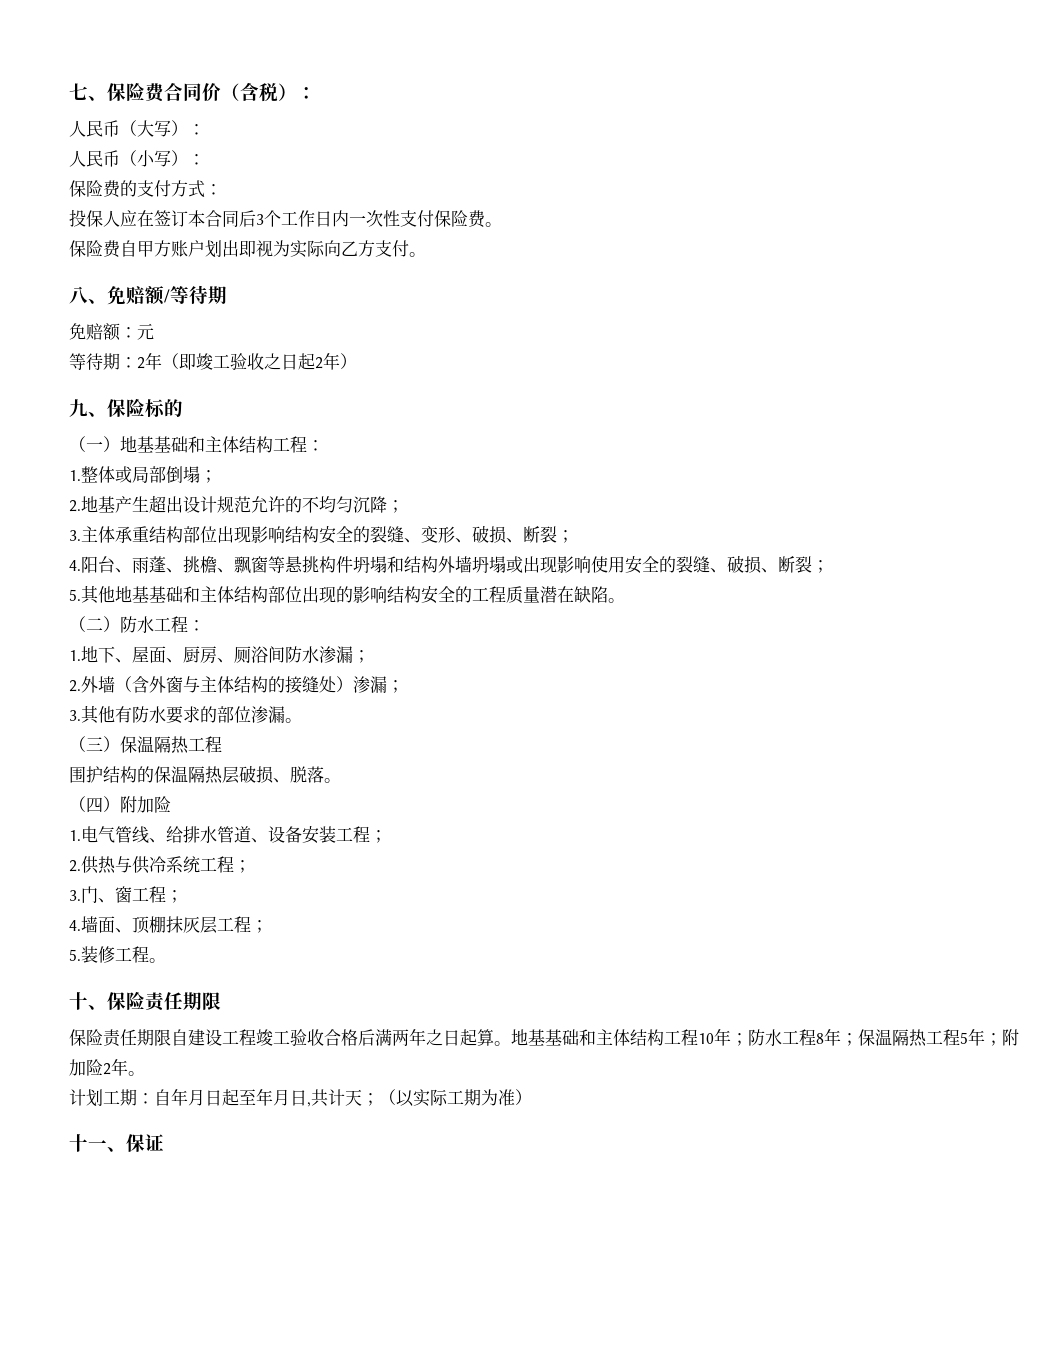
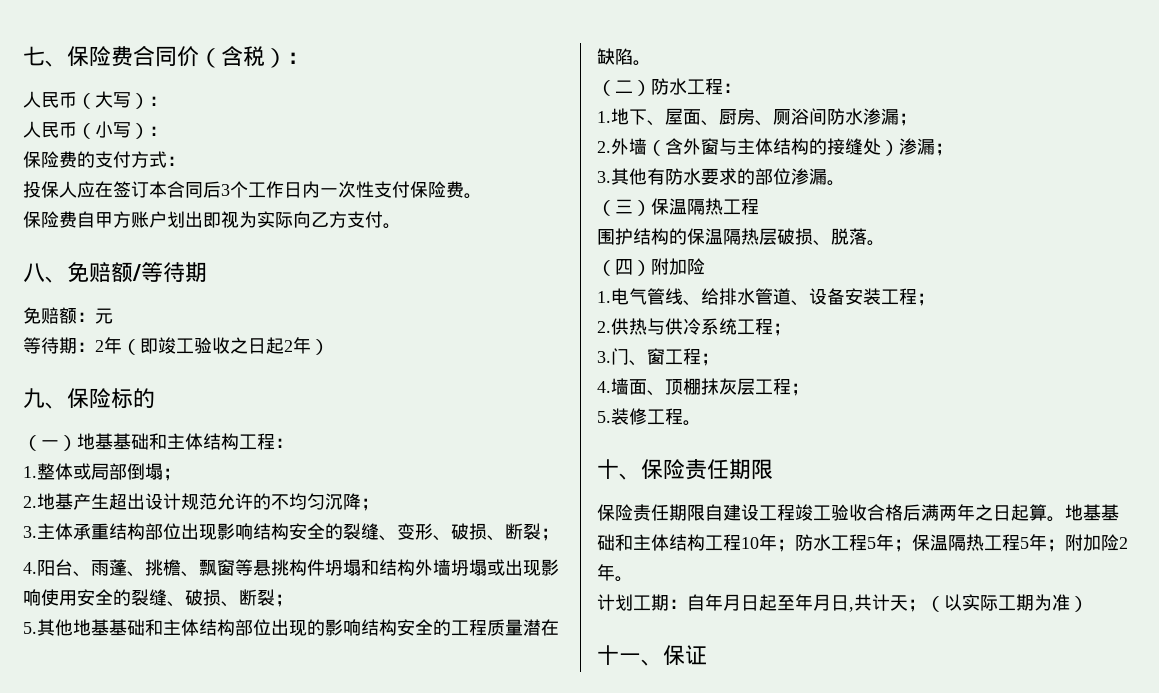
- 地基基础和主体结构工程10年；防水工程8年；保温隔热工程5年；附加险2年。
+ 地基基础和主体结构工程10年；防水工程5年；保温隔热工程5年；附加险2年。

